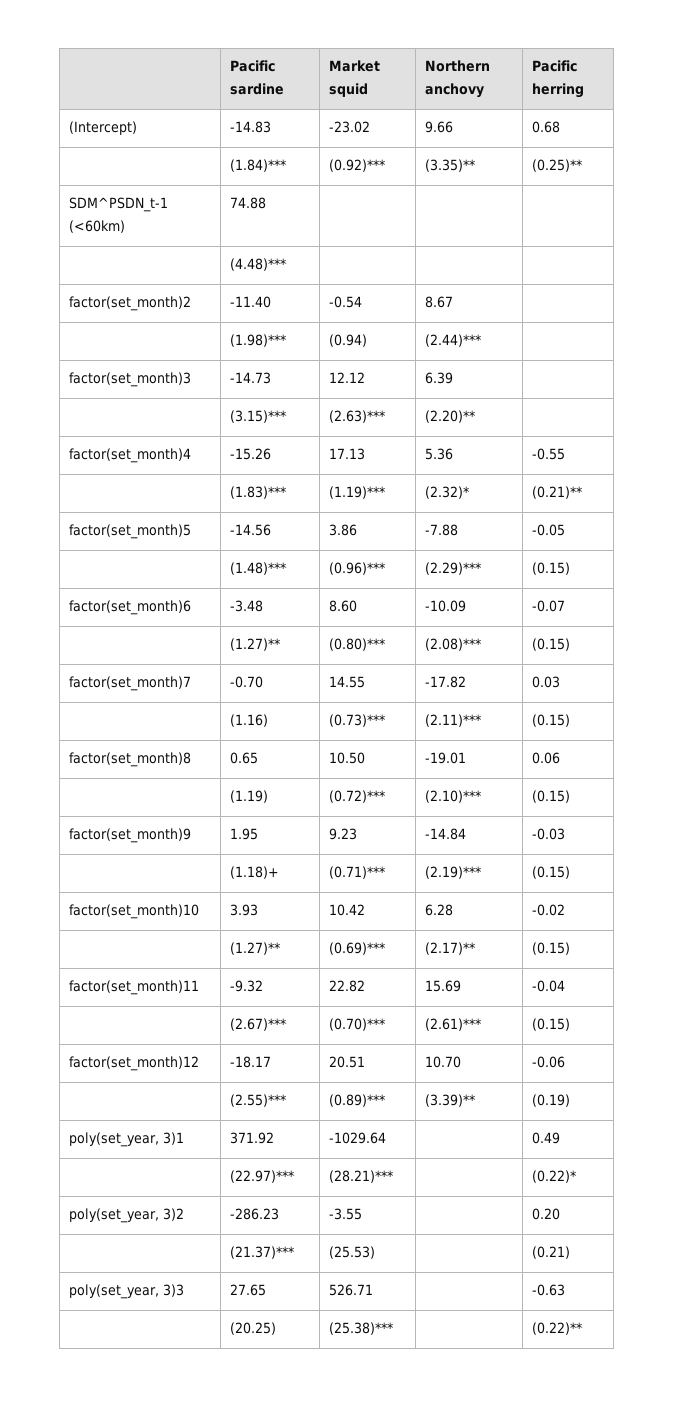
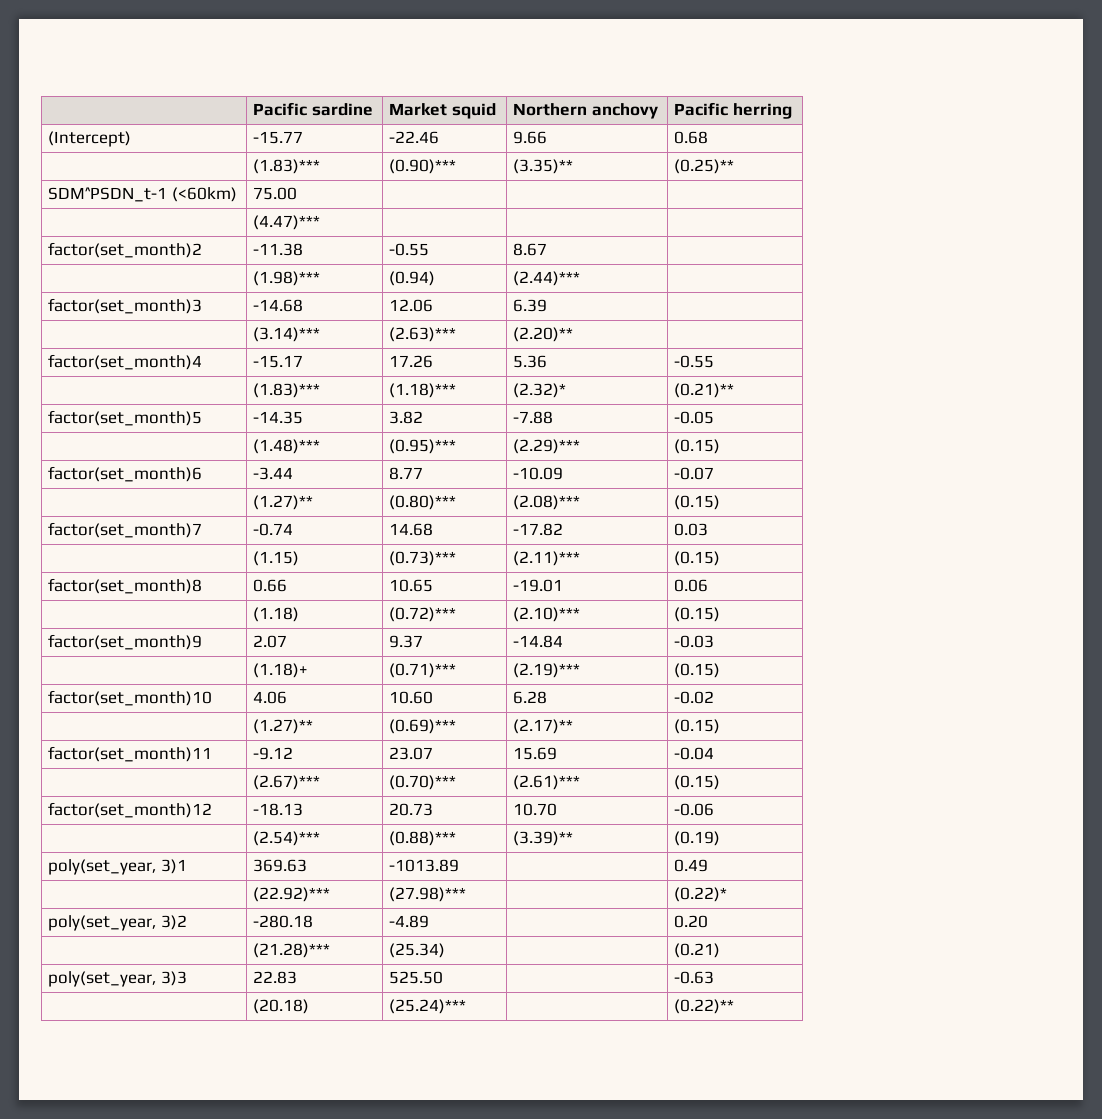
- (Intercept) | -14.83 | -23.02 | 9.66 | 0.68
+ (Intercept) | -15.77 | -22.46 | 9.66 | 0.68
- | (1.84)*** | (0.92)*** | (3.35)** | (0.25)**
+ | (1.83)*** | (0.90)*** | (3.35)** | (0.25)**
- SDM^PSDN_t-1 (<60km) | 74.88 | | |
- | (4.48)*** | | |
+ SDM^PSDN_t-1 (<60km) | 75.00 | | |
+ | (4.47)*** | | |
- factor(set_month)2 | -11.40 | -0.54 | 8.67 |
+ factor(set_month)2 | -11.38 | -0.55 | 8.67 |
- factor(set_month)3 | -14.73 | 12.12 | 6.39 |
+ factor(set_month)3 | -14.68 | 12.06 | 6.39 |
- | (3.15)*** | (2.63)*** | (2.20)** |
+ | (3.14)*** | (2.63)*** | (2.20)** |
- factor(set_month)4 | -15.26 | 17.13 | 5.36 | -0.55
+ factor(set_month)4 | -15.17 | 17.26 | 5.36 | -0.55
- | (1.83)*** | (1.19)*** | (2.32)* | (0.21)**
+ | (1.83)*** | (1.18)*** | (2.32)* | (0.21)**
- factor(set_month)5 | -14.56 | 3.86 | -7.88 | -0.05
+ factor(set_month)5 | -14.35 | 3.82 | -7.88 | -0.05
- | (1.48)*** | (0.96)*** | (2.29)*** | (0.15)
+ | (1.48)*** | (0.95)*** | (2.29)*** | (0.15)
- factor(set_month)6 | -3.48 | 8.60 | -10.09 | -0.07
+ factor(set_month)6 | -3.44 | 8.77 | -10.09 | -0.07
- factor(set_month)7 | -0.70 | 14.55 | -17.82 | 0.03
+ factor(set_month)7 | -0.74 | 14.68 | -17.82 | 0.03
- | (1.16) | (0.73)*** | (2.11)*** | (0.15)
+ | (1.15) | (0.73)*** | (2.11)*** | (0.15)
- factor(set_month)8 | 0.65 | 10.50 | -19.01 | 0.06
+ factor(set_month)8 | 0.66 | 10.65 | -19.01 | 0.06
- | (1.19) | (0.72)*** | (2.10)*** | (0.15)
+ | (1.18) | (0.72)*** | (2.10)*** | (0.15)
- factor(set_month)9 | 1.95 | 9.23 | -14.84 | -0.03
+ factor(set_month)9 | 2.07 | 9.37 | -14.84 | -0.03
- factor(set_month)10 | 3.93 | 10.42 | 6.28 | -0.02
+ factor(set_month)10 | 4.06 | 10.60 | 6.28 | -0.02
- factor(set_month)11 | -9.32 | 22.82 | 15.69 | -0.04
+ factor(set_month)11 | -9.12 | 23.07 | 15.69 | -0.04
- factor(set_month)12 | -18.17 | 20.51 | 10.70 | -0.06
+ factor(set_month)12 | -18.13 | 20.73 | 10.70 | -0.06
- | (2.55)*** | (0.89)*** | (3.39)** | (0.19)
+ | (2.54)*** | (0.88)*** | (3.39)** | (0.19)
- poly(set_year, 3)1 | 371.92 | -1029.64 | | 0.49
+ poly(set_year, 3)1 | 369.63 | -1013.89 | | 0.49
- | (22.97)*** | (28.21)*** | | (0.22)*
+ | (22.92)*** | (27.98)*** | | (0.22)*
- poly(set_year, 3)2 | -286.23 | -3.55 | | 0.20
+ poly(set_year, 3)2 | -280.18 | -4.89 | | 0.20
- | (21.37)*** | (25.53) | | (0.21)
+ | (21.28)*** | (25.34) | | (0.21)
- poly(set_year, 3)3 | 27.65 | 526.71 | | -0.63
+ poly(set_year, 3)3 | 22.83 | 525.50 | | -0.63
- | (20.25) | (25.38)*** | | (0.22)**
+ | (20.18) | (25.24)*** | | (0.22)**

